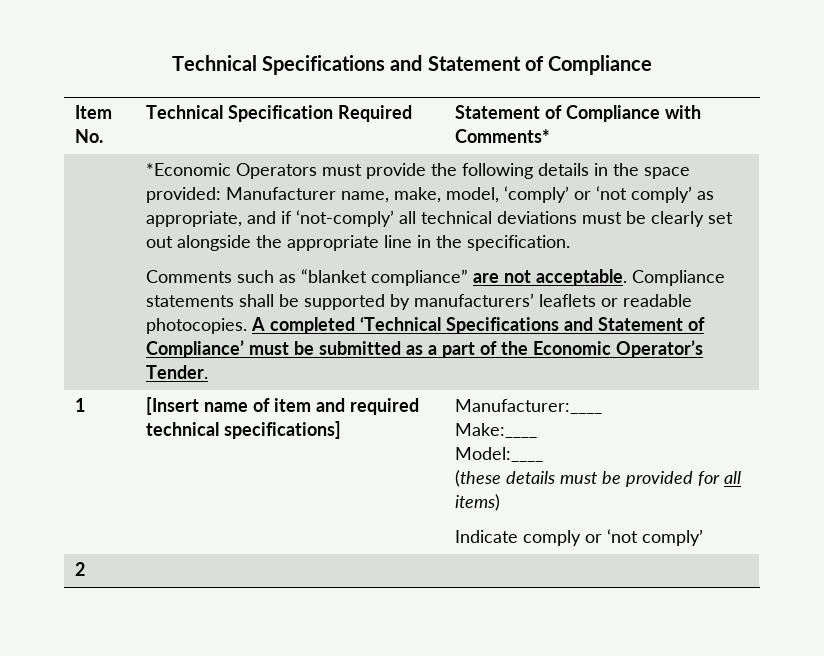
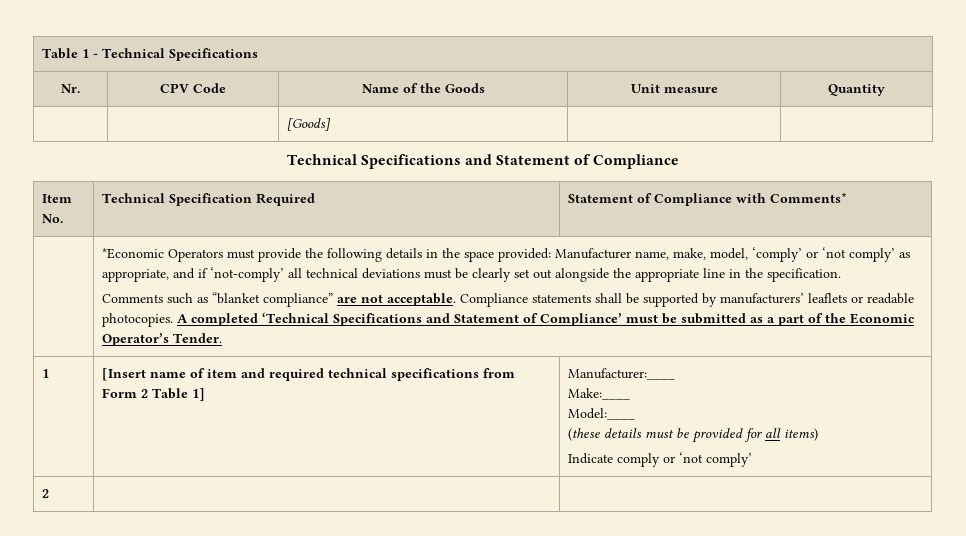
+ Table 1 - Technical Specifications
+ Nr. | CPV Code | Name of the Goods | Unit measure | Quantity
+ | | [Goods] | |
- 1 | [Insert name of item and required technical specifications] | Manufacturer:____
+ 1 | [Insert name of item and required technical specifications from Form 2 Table 1] | Manufacturer:____

